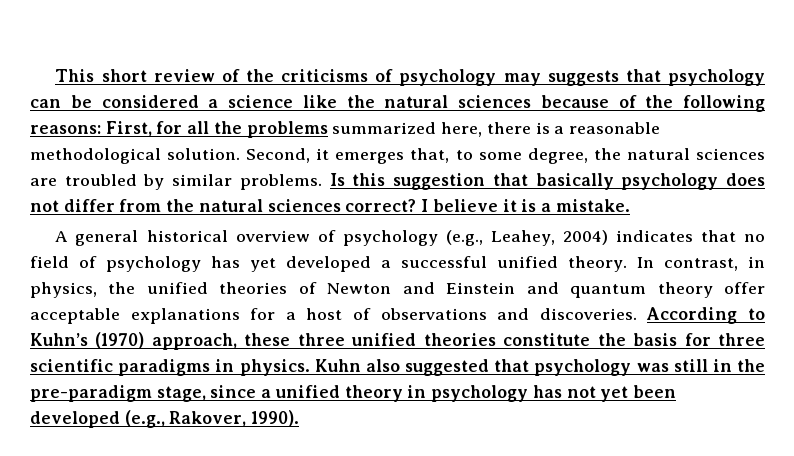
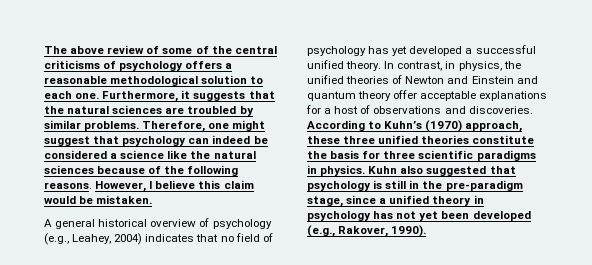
- This short review of the criticisms of psychology may suggests that psychology can be considered a science like the natural sciences because of the following reasons: First, for all the problems summarized here, there is a reasonable methodological solution. Second, it emerges that, to some degree, the natural sciences are troubled by similar problems. Is this suggestion that basically psychology does not differ from the natural sciences correct? I believe it is a mistake.
+ The above review of some of the central criticisms of psychology offers a reasonable methodological solution to each one. Furthermore, it suggests that the natural sciences are troubled by similar problems. Therefore, one might suggest that psychology can indeed be considered a science like the natural sciences because of the following reasons. However, I believe this claim would be mistaken.
- Kuhn also suggested that psychology was still in the pre-paradigm stage, since a unified theory in psychology has not yet been developed (e.g., Rakover, 1990).
+ Kuhn also suggested that psychology is still in the pre-paradigm stage, since a unified theory in psychology has not yet been developed (e.g., Rakover, 1990).

